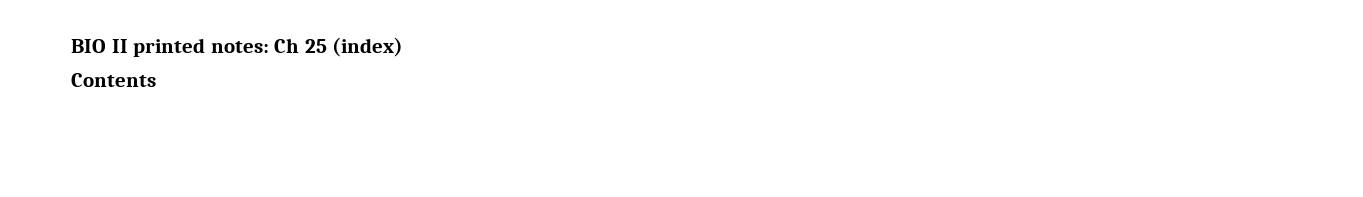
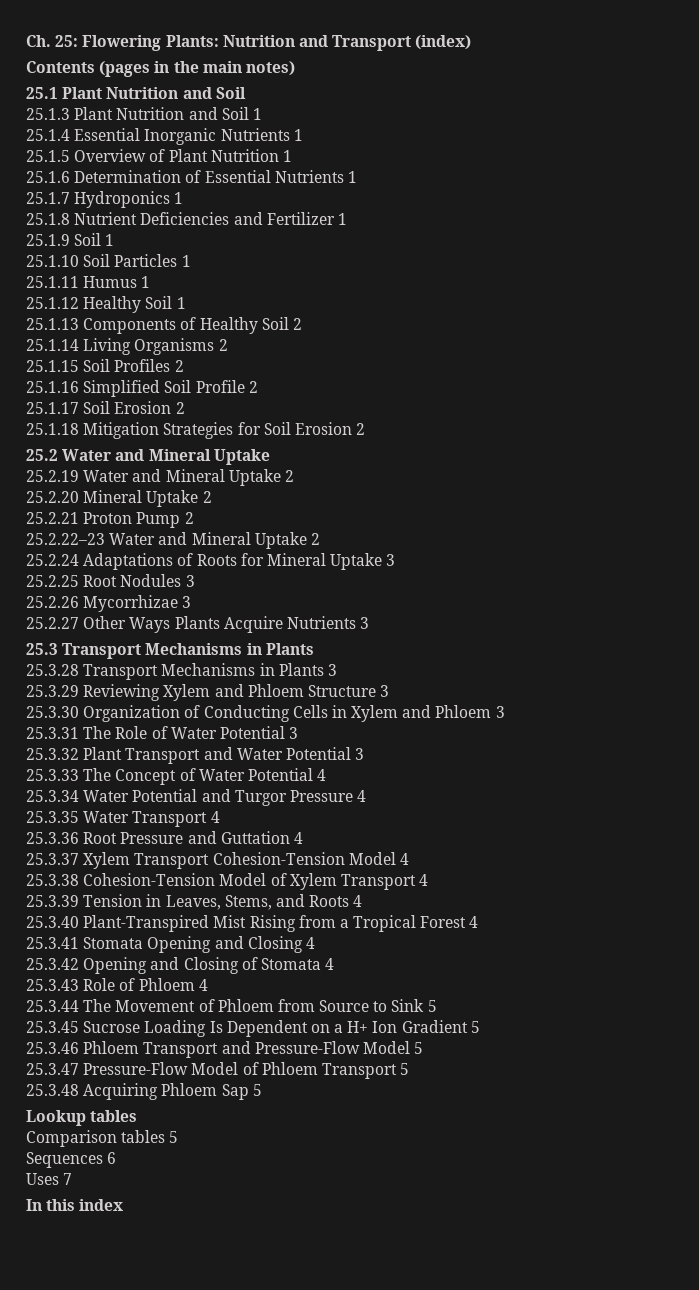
- BIO II printed notes: Ch 25 (index)
- Contents
+ Ch. 25: Flowering Plants: Nutrition and Transport (index)
+ Contents (pages in the main notes)
+ 25.1 Plant Nutrition and Soil
+ 25.1.3 Plant Nutrition and Soil 1
+ 25.1.4 Essential Inorganic Nutrients 1
+ 25.1.5 Overview of Plant Nutrition 1
+ 25.1.6 Determination of Essential Nutrients 1
+ 25.1.7 Hydroponics 1
+ 25.1.8 Nutrient Deficiencies and Fertilizer 1
+ 25.1.9 Soil 1
+ 25.1.10 Soil Particles 1
+ 25.1.11 Humus 1
+ 25.1.12 Healthy Soil 1
+ 25.1.13 Components of Healthy Soil 2
+ 25.1.14 Living Organisms 2
+ 25.1.15 Soil Profiles 2
+ 25.1.16 Simplified Soil Profile 2
+ 25.1.17 Soil Erosion 2
+ 25.1.18 Mitigation Strategies for Soil Erosion 2
+ 25.2 Water and Mineral Uptake
+ 25.2.19 Water and Mineral Uptake 2
+ 25.2.20 Mineral Uptake 2
+ 25.2.21 Proton Pump 2
+ 25.2.22–23 Water and Mineral Uptake 2
+ 25.2.24 Adaptations of Roots for Mineral Uptake 3
+ 25.2.25 Root Nodules 3
+ 25.2.26 Mycorrhizae 3
+ 25.2.27 Other Ways Plants Acquire Nutrients 3
+ 25.3 Transport Mechanisms in Plants
+ 25.3.28 Transport Mechanisms in Plants 3
+ 25.3.29 Reviewing Xylem and Phloem Structure 3
+ 25.3.30 Organization of Conducting Cells in Xylem and Phloem 3
+ 25.3.31 The Role of Water Potential 3
+ 25.3.32 Plant Transport and Water Potential 3
+ 25.3.33 The Concept of Water Potential 4
+ 25.3.34 Water Potential and Turgor Pressure 4
+ 25.3.35 Water Transport 4
+ 25.3.36 Root Pressure and Guttation 4
+ 25.3.37 Xylem Transport Cohesion-Tension Model 4
+ 25.3.38 Cohesion-Tension Model of Xylem Transport 4
+ 25.3.39 Tension in Leaves, Stems, and Roots 4
+ 25.3.40 Plant-Transpired Mist Rising from a Tropical Forest 4
+ 25.3.41 Stomata Opening and Closing 4
+ 25.3.42 Opening and Closing of Stomata 4
+ 25.3.43 Role of Phloem 4
+ 25.3.44 The Movement of Phloem from Source to Sink 5
+ 25.3.45 Sucrose Loading Is Dependent on a H+ Ion Gradient 5
+ 25.3.46 Phloem Transport and Pressure-Flow Model 5
+ 25.3.47 Pressure-Flow Model of Phloem Transport 5
+ 25.3.48 Acquiring Phloem Sap 5
+ Lookup tables
+ Comparison tables 5
+ Sequences 6
+ Uses 7
+ In this index

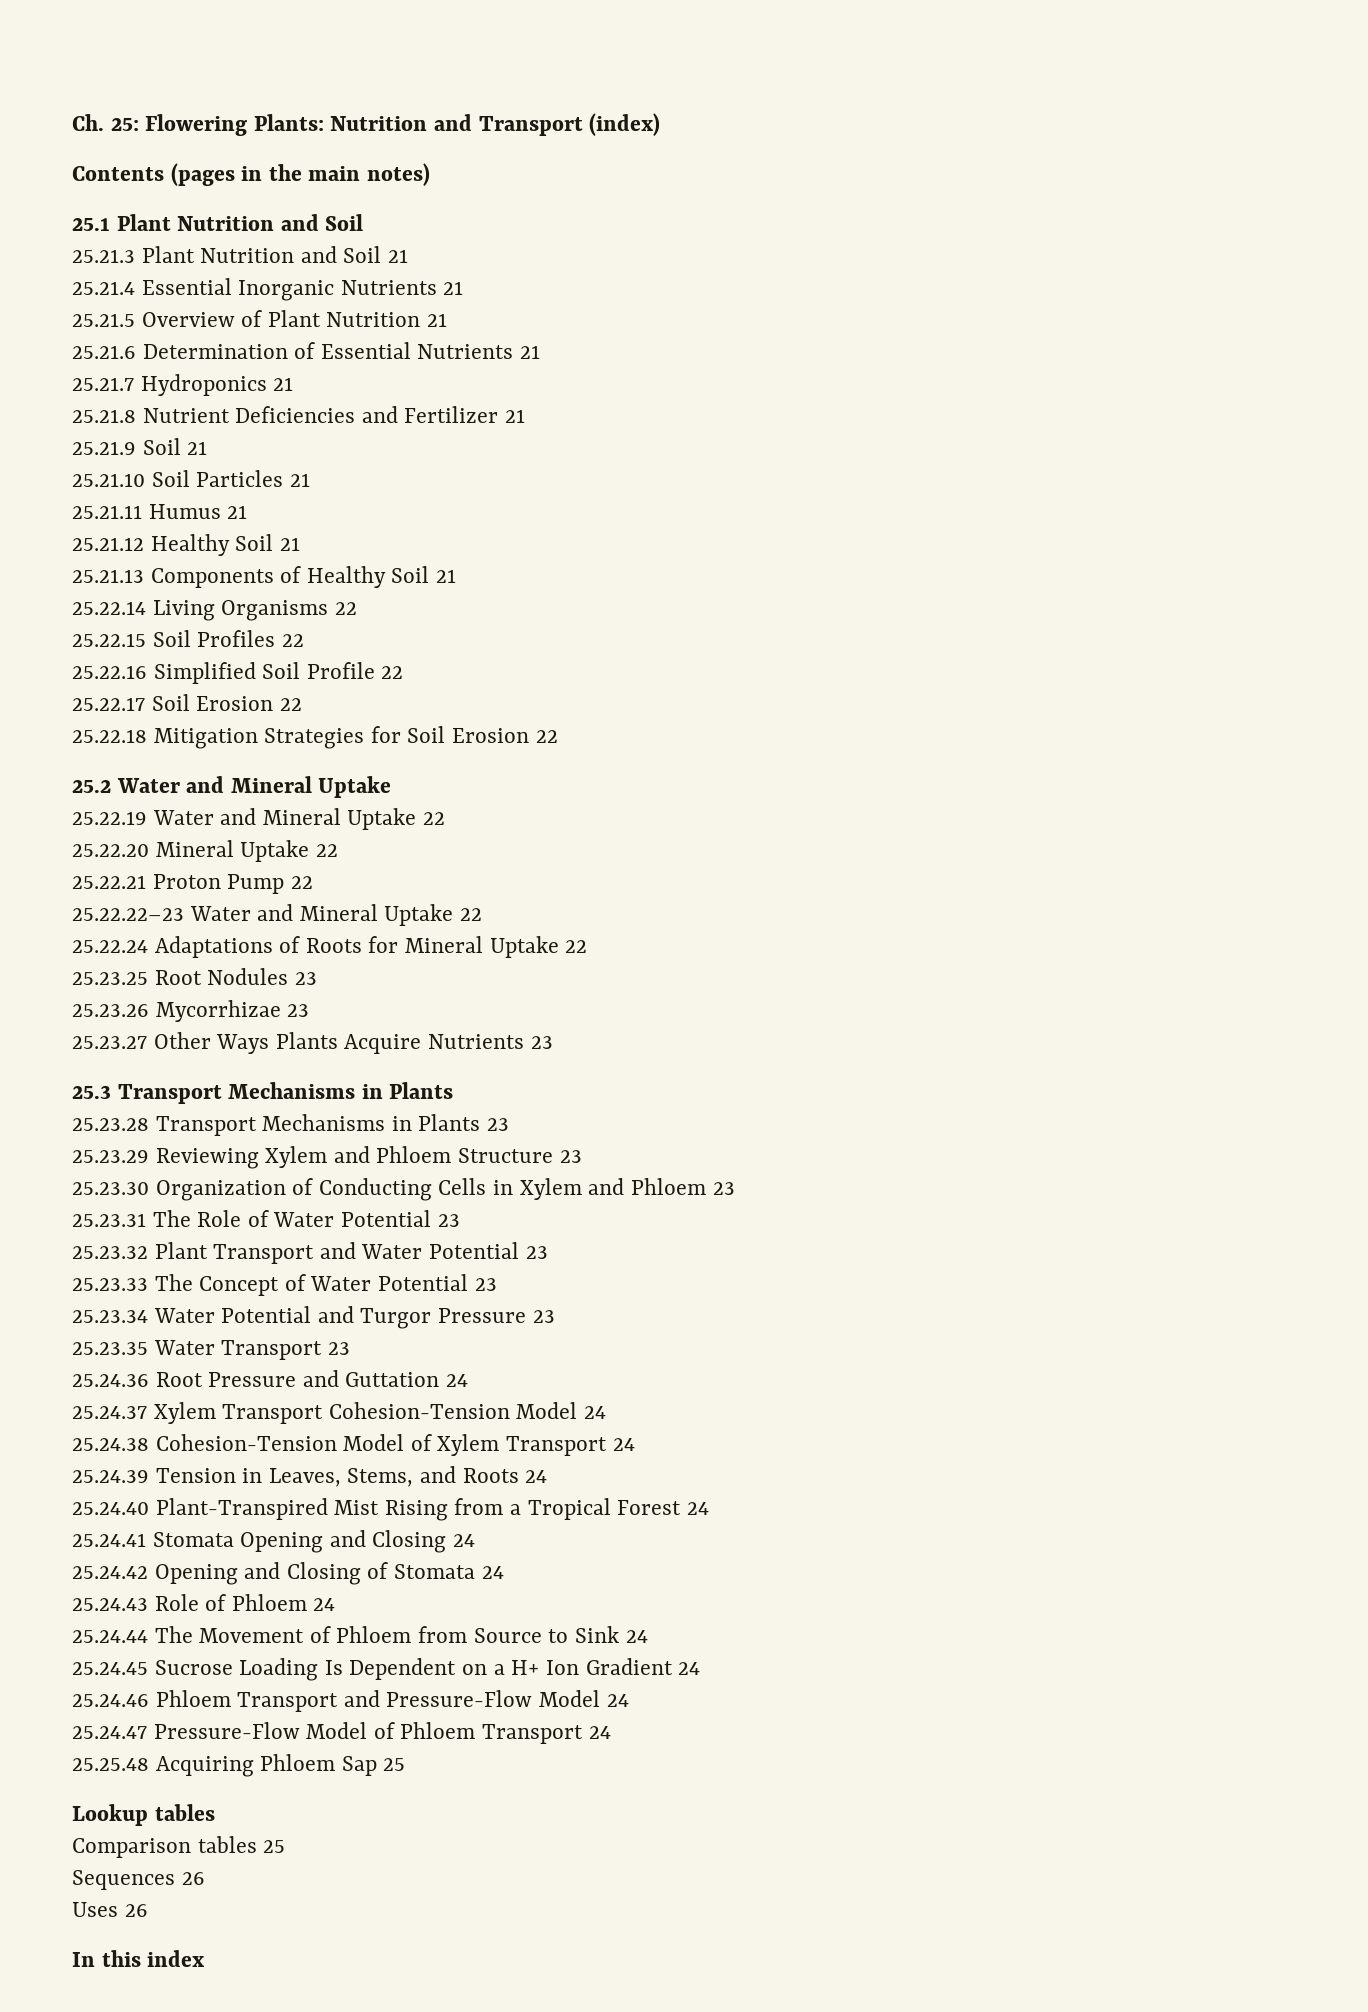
- 25.1.3 Plant Nutrition and Soil 1
- 25.1.4 Essential Inorganic Nutrients 1
- 25.1.5 Overview of Plant Nutrition 1
- 25.1.6 Determination of Essential Nutrients 1
- 25.1.7 Hydroponics 1
- 25.1.8 Nutrient Deficiencies and Fertilizer 1
- 25.1.9 Soil 1
- 25.1.10 Soil Particles 1
- 25.1.11 Humus 1
- 25.1.12 Healthy Soil 1
- 25.1.13 Components of Healthy Soil 2
- 25.1.14 Living Organisms 2
- 25.1.15 Soil Profiles 2
- 25.1.16 Simplified Soil Profile 2
- 25.1.17 Soil Erosion 2
- 25.1.18 Mitigation Strategies for Soil Erosion 2
+ 25.21.3 Plant Nutrition and Soil 21
+ 25.21.4 Essential Inorganic Nutrients 21
+ 25.21.5 Overview of Plant Nutrition 21
+ 25.21.6 Determination of Essential Nutrients 21
+ 25.21.7 Hydroponics 21
+ 25.21.8 Nutrient Deficiencies and Fertilizer 21
+ 25.21.9 Soil 21
+ 25.21.10 Soil Particles 21
+ 25.21.11 Humus 21
+ 25.21.12 Healthy Soil 21
+ 25.21.13 Components of Healthy Soil 21
+ 25.22.14 Living Organisms 22
+ 25.22.15 Soil Profiles 22
+ 25.22.16 Simplified Soil Profile 22
+ 25.22.17 Soil Erosion 22
+ 25.22.18 Mitigation Strategies for Soil Erosion 22
- 25.2.19 Water and Mineral Uptake 2
- 25.2.20 Mineral Uptake 2
- 25.2.21 Proton Pump 2
- 25.2.22–23 Water and Mineral Uptake 2
- 25.2.24 Adaptations of Roots for Mineral Uptake 3
- 25.2.25 Root Nodules 3
- 25.2.26 Mycorrhizae 3
- 25.2.27 Other Ways Plants Acquire Nutrients 3
+ 25.22.19 Water and Mineral Uptake 22
+ 25.22.20 Mineral Uptake 22
+ 25.22.21 Proton Pump 22
+ 25.22.22–23 Water and Mineral Uptake 22
+ 25.22.24 Adaptations of Roots for Mineral Uptake 22
+ 25.23.25 Root Nodules 23
+ 25.23.26 Mycorrhizae 23
+ 25.23.27 Other Ways Plants Acquire Nutrients 23
- 25.3.28 Transport Mechanisms in Plants 3
- 25.3.29 Reviewing Xylem and Phloem Structure 3
- 25.3.30 Organization of Conducting Cells in Xylem and Phloem 3
- 25.3.31 The Role of Water Potential 3
- 25.3.32 Plant Transport and Water Potential 3
- 25.3.33 The Concept of Water Potential 4
- 25.3.34 Water Potential and Turgor Pressure 4
- 25.3.35 Water Transport 4
- 25.3.36 Root Pressure and Guttation 4
- 25.3.37 Xylem Transport Cohesion-Tension Model 4
- 25.3.38 Cohesion-Tension Model of Xylem Transport 4
- 25.3.39 Tension in Leaves, Stems, and Roots 4
- 25.3.40 Plant-Transpired Mist Rising from a Tropical Forest 4
- 25.3.41 Stomata Opening and Closing 4
- 25.3.42 Opening and Closing of Stomata 4
- 25.3.43 Role of Phloem 4
- 25.3.44 The Movement of Phloem from Source to Sink 5
- 25.3.45 Sucrose Loading Is Dependent on a H+ Ion Gradient 5
- 25.3.46 Phloem Transport and Pressure-Flow Model 5
- 25.3.47 Pressure-Flow Model of Phloem Transport 5
- 25.3.48 Acquiring Phloem Sap 5
+ 25.23.28 Transport Mechanisms in Plants 23
+ 25.23.29 Reviewing Xylem and Phloem Structure 23
+ 25.23.30 Organization of Conducting Cells in Xylem and Phloem 23
+ 25.23.31 The Role of Water Potential 23
+ 25.23.32 Plant Transport and Water Potential 23
+ 25.23.33 The Concept of Water Potential 23
+ 25.23.34 Water Potential and Turgor Pressure 23
+ 25.23.35 Water Transport 23
+ 25.24.36 Root Pressure and Guttation 24
+ 25.24.37 Xylem Transport Cohesion-Tension Model 24
+ 25.24.38 Cohesion-Tension Model of Xylem Transport 24
+ 25.24.39 Tension in Leaves, Stems, and Roots 24
+ 25.24.40 Plant-Transpired Mist Rising from a Tropical Forest 24
+ 25.24.41 Stomata Opening and Closing 24
+ 25.24.42 Opening and Closing of Stomata 24
+ 25.24.43 Role of Phloem 24
+ 25.24.44 The Movement of Phloem from Source to Sink 24
+ 25.24.45 Sucrose Loading Is Dependent on a H+ Ion Gradient 24
+ 25.24.46 Phloem Transport and Pressure-Flow Model 24
+ 25.24.47 Pressure-Flow Model of Phloem Transport 24
+ 25.25.48 Acquiring Phloem Sap 25
- Comparison tables 5
+ Comparison tables 25
- Sequences 6
+ Sequences 26
- Uses 7
+ Uses 26

